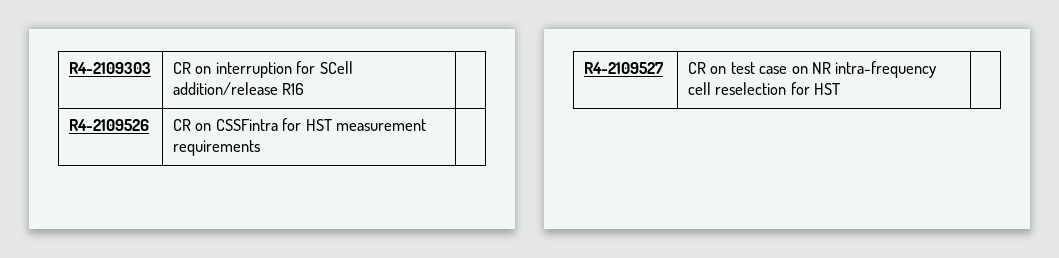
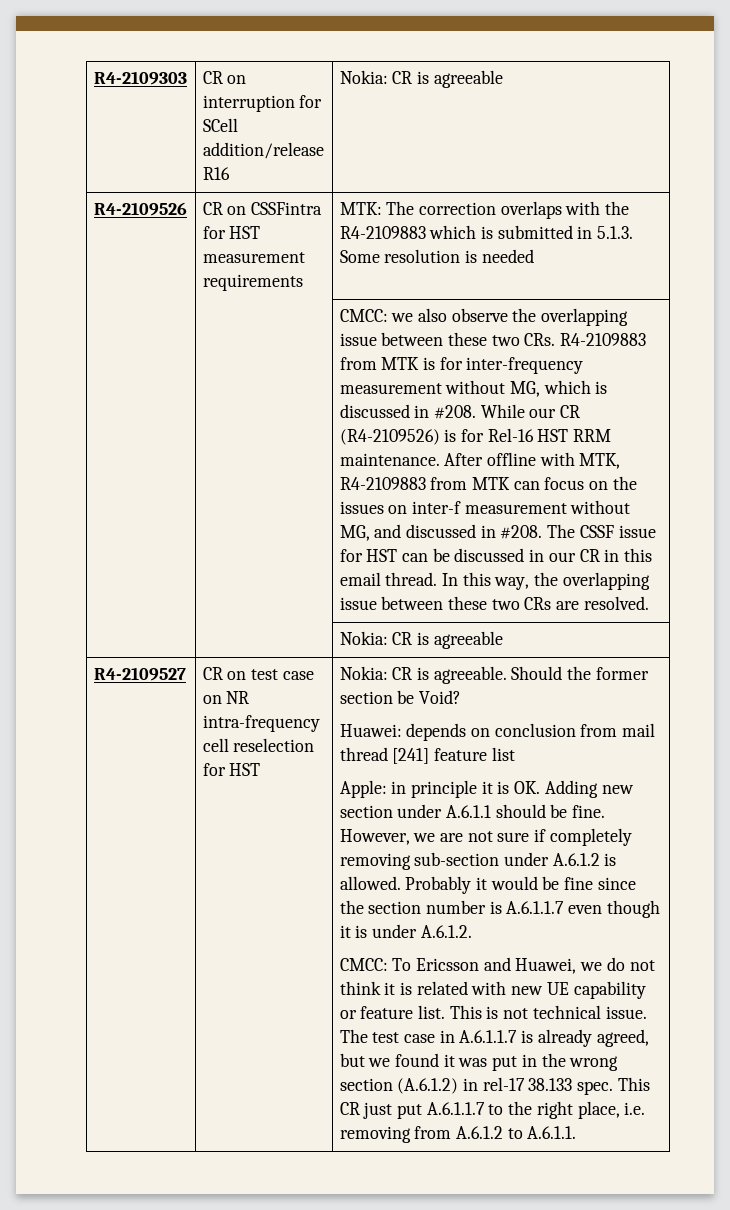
- R4-2109303 | CR on interruption for SCell addition/release R16 |
+ R4-2109303 | CR on interruption for SCell addition/release R16 | Nokia: CR is agreeable
- R4-2109526 | CR on CSSFintra for HST measurement requirements |
+ R4-2109526 | CR on CSSFintra for HST measurement requirements | MTK: The correction overlaps with the R4-2109883 which is submitted in 5.1.3. Some resolution is needed
+ | | CMCC: we also observe the overlapping issue between these two CRs. R4-2109883 from MTK is for inter-frequency measurement without MG, which is discussed in #208. While our CR (R4-2109526) is for Rel-16 HST RRM maintenance. After offline with MTK, R4-2109883 from MTK can focus on the issues on inter-f measurement without MG, and discussed in #208. The CSSF issue for HST can be discussed in our CR in this email thread. In this way, the overlapping issue between these two CRs are resolved.
+ | | Nokia: CR is agreeable
+ Nokia: CR is agreeable. Should the former section be Void?
+ Huawei: depends on conclusion from mail thread [241] feature list
+ Apple: in principle it is OK. Adding new section under A.6.1.1 should be fine. However, we are not sure if completely removing sub-section under A.6.1.2 is allowed. Probably it would be fine since the section number is A.6.1.1.7 even though it is under A.6.1.2.
+ CMCC: To Ericsson and Huawei, we do not think it is related with new UE capability or feature list. This is not technical issue. The test case in A.6.1.1.7 is already agreed, but we found it was put in the wrong section (A.6.1.2) in rel-17 38.133 spec. This CR just put A.6.1.1.7 to the right place, i.e. removing from A.6.1.2 to A.6.1.1.

